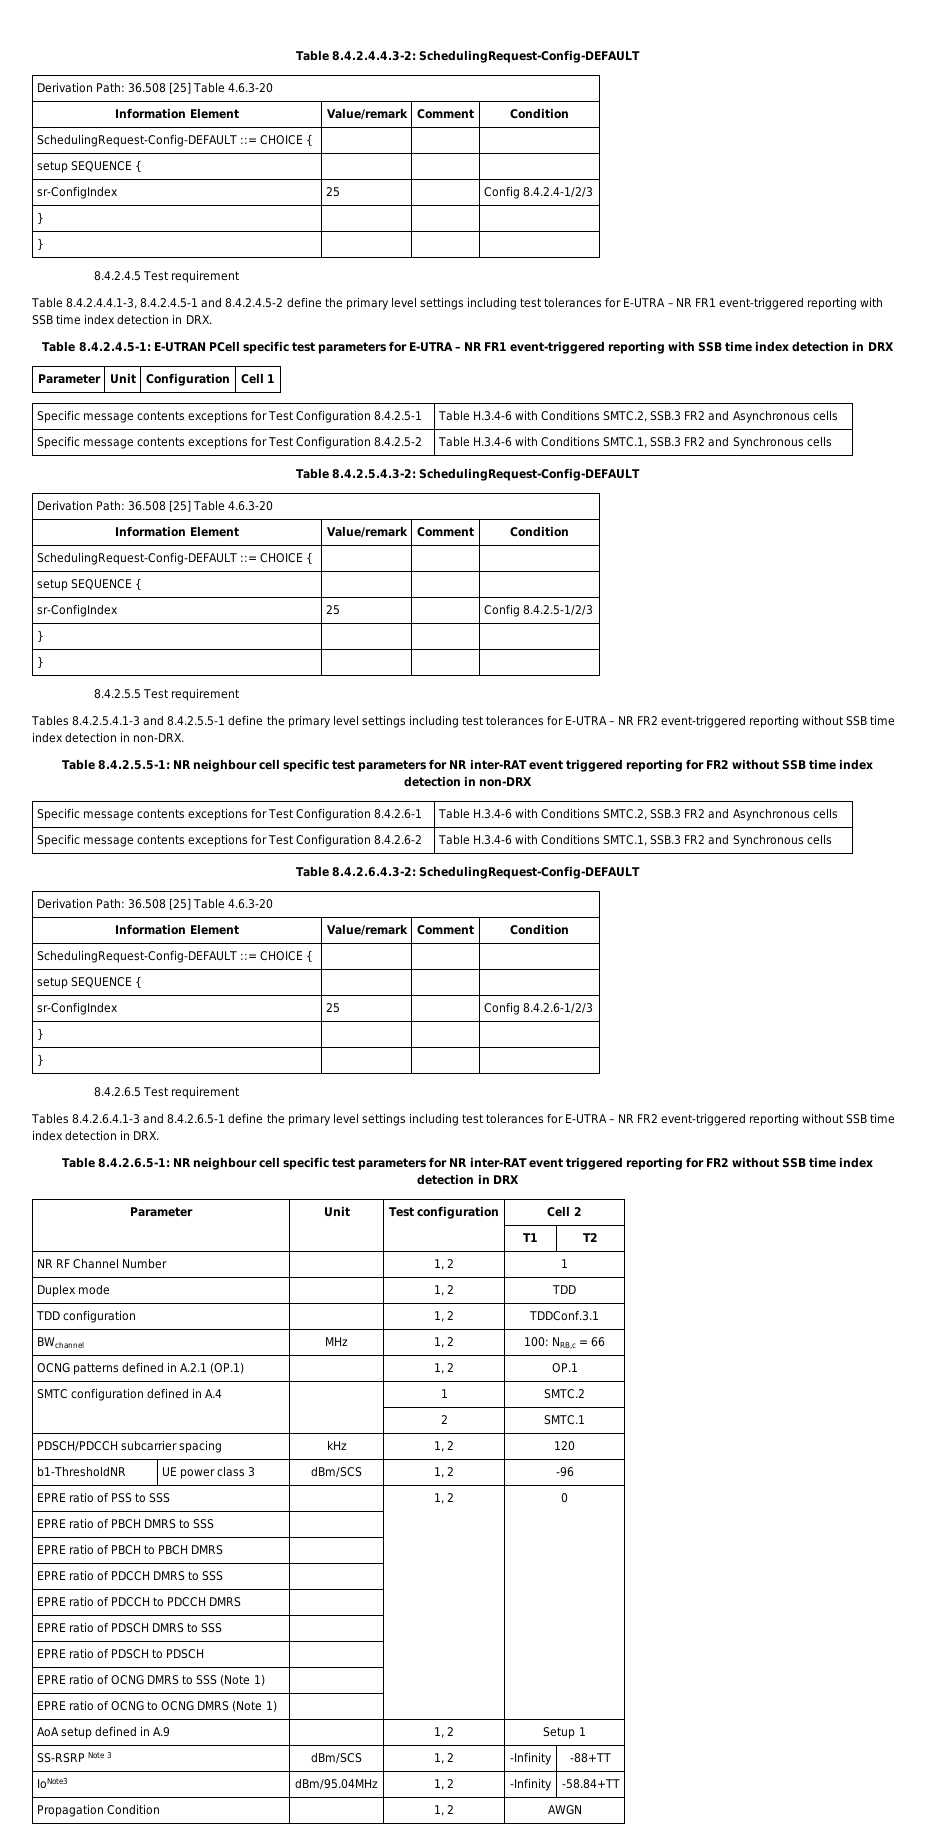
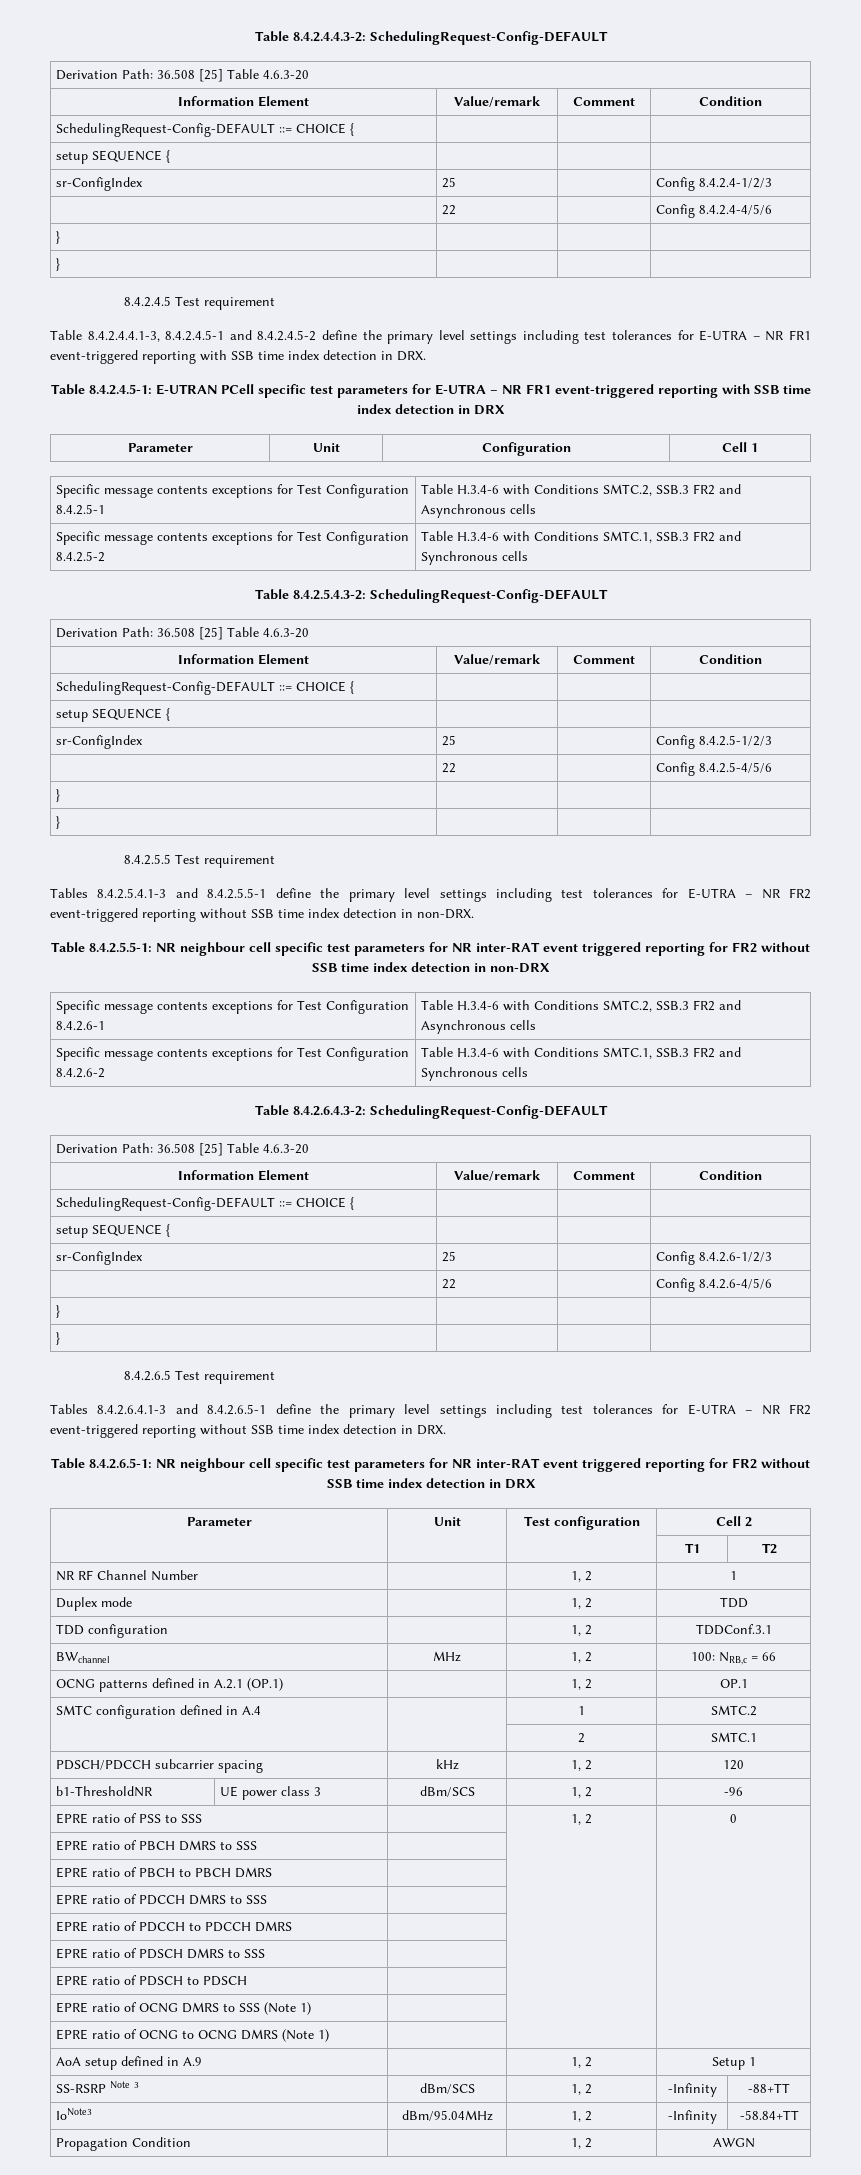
+ | 22 | | Config 8.4.2.4-4/5/6
+ | 22 | | Config 8.4.2.5-4/5/6
+ | 22 | | Config 8.4.2.6-4/5/6

